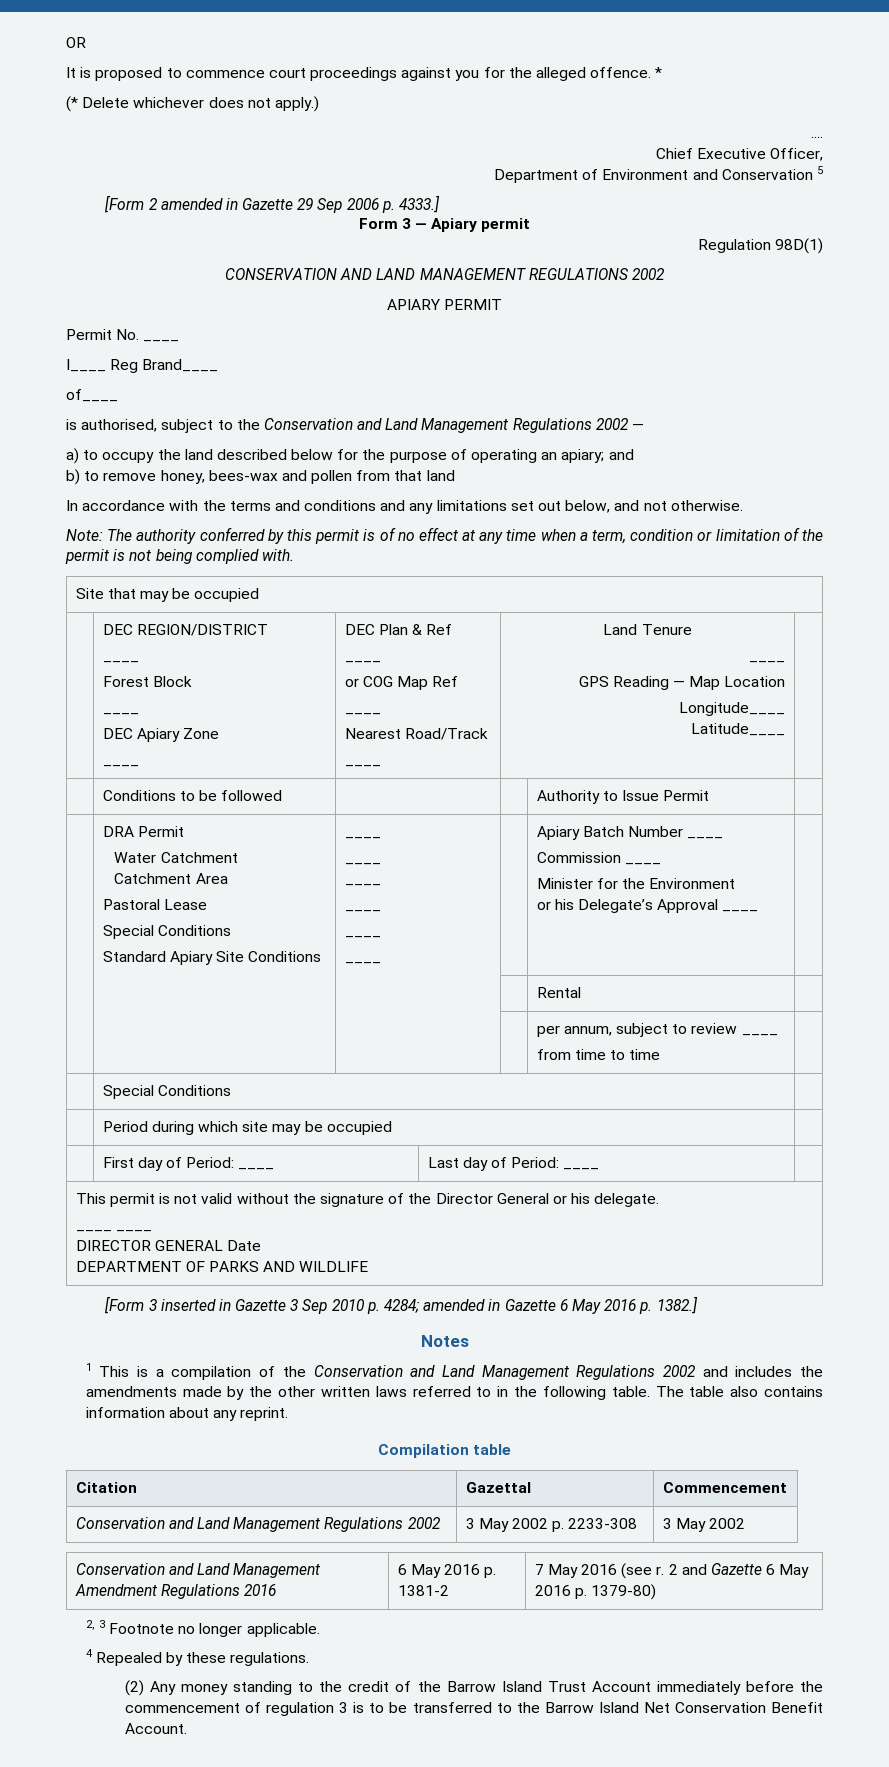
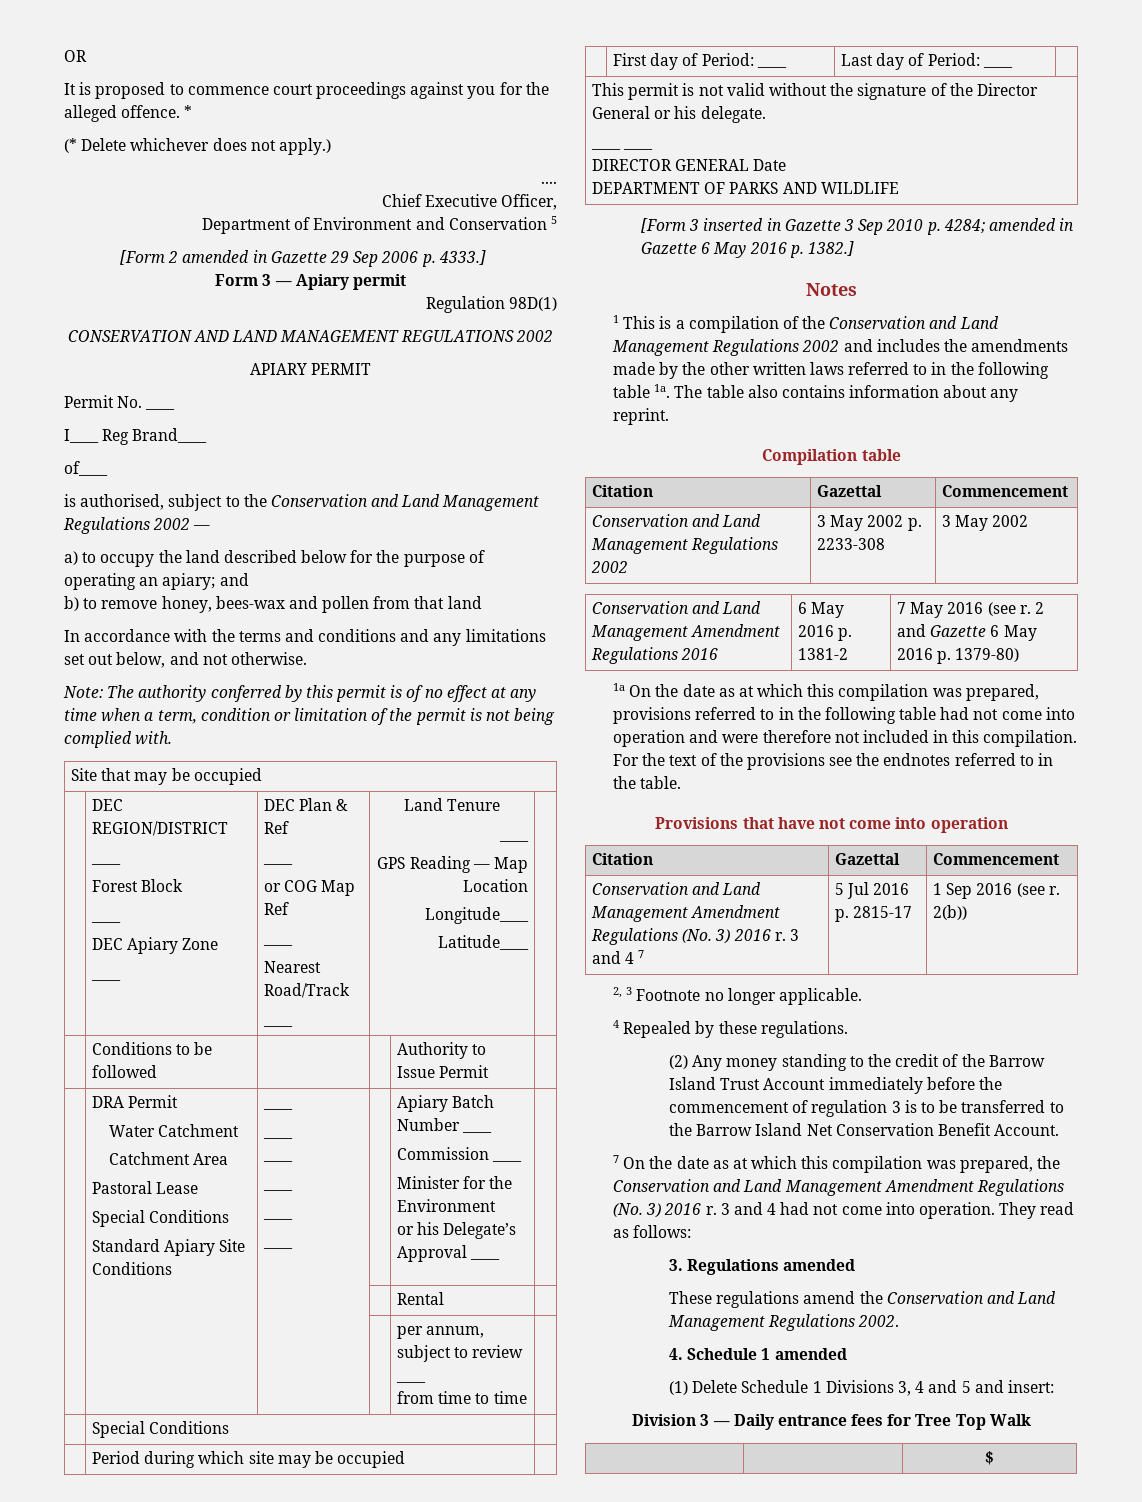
- 1 This is a compilation of the Conservation and Land Management Regulations 2002 and includes the amendments made by the other written laws referred to in the following table.
+ 1 This is a compilation of the Conservation and Land Management Regulations 2002 and includes the amendments made by the other written laws referred to in the following table 1a.
+ 1a On the date as at which this compilation was prepared, provisions referred to in the following table had not come into operation and were therefore not included in this compilation. For the text of the provisions see the endnotes referred to in the table.
+ Provisions that have not come into operation
+ Citation | Gazettal | Commencement
+ Conservation and Land Management Amendment Regulations (No. 3) 2016 r. 3 and 4 7 | 5 Jul 2016 p. 2815-17 | 1 Sep 2016 (see r. 2(b))
+ 7 On the date as at which this compilation was prepared, the Conservation and Land Management Amendment Regulations (No. 3) 2016 r. 3 and 4 had not come into operation. They read as follows:
+ 3. Regulations amended
+ These regulations amend the Conservation and Land Management Regulations 2002.
+ 4. Schedule 1 amended
+ (1) Delete Schedule 1 Divisions 3, 4 and 5 and insert:
+ Division 3 — Daily entrance fees for Tree Top Walk
+ | | $

